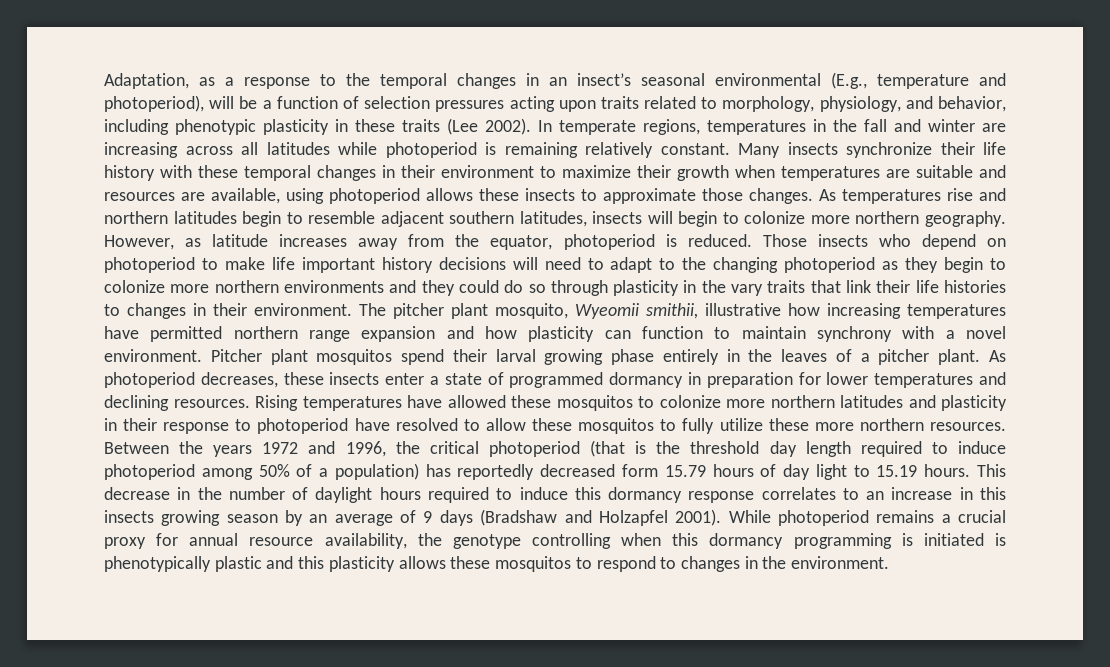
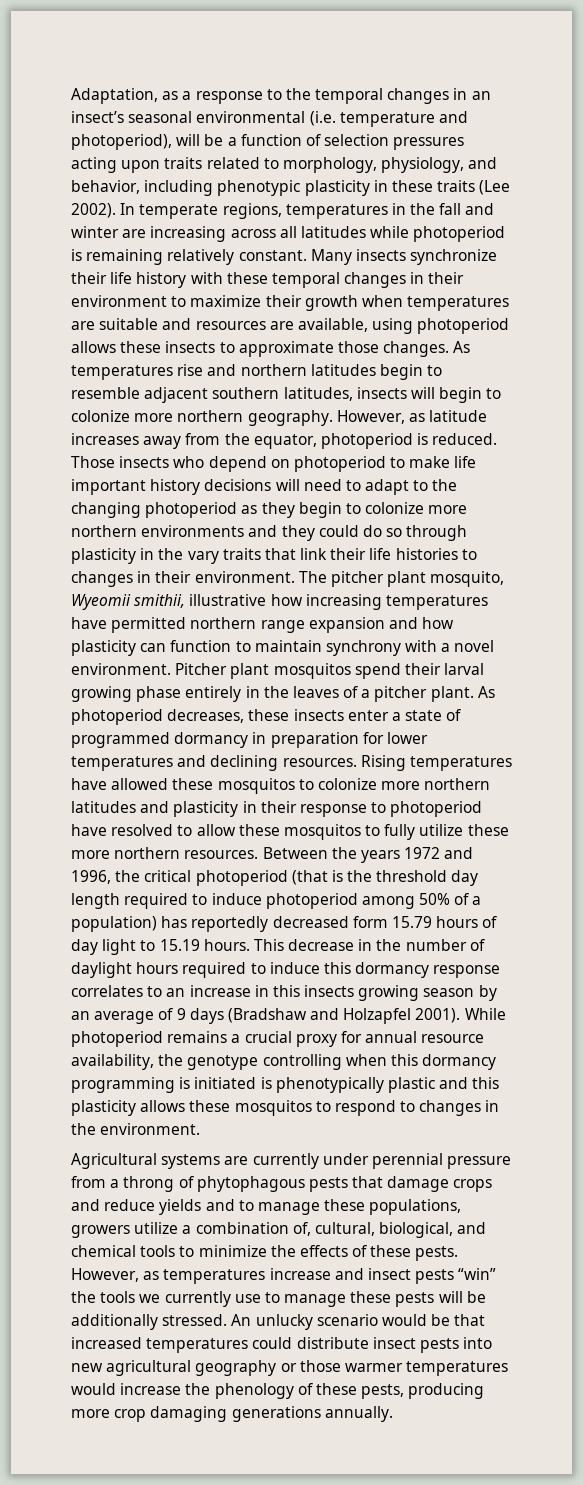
- Adaptation, as a response to the temporal changes in an insect’s seasonal environmental (E.g., temperature and photoperiod), will be a function of selection pressures acting upon traits related to morphology, physiology, and behavior, including phenotypic plasticity in these traits (Lee 2002).
+ Adaptation, as a response to the temporal changes in an insect’s seasonal environmental (i.e. temperature and photoperiod), will be a function of selection pressures acting upon traits related to morphology, physiology, and behavior, including phenotypic plasticity in these traits (Lee 2002).
+ Agricultural systems are currently under perennial pressure from a throng of phytophagous pests that damage crops and reduce yields and to manage these populations, growers utilize a combination of, cultural, biological, and chemical tools to minimize the effects of these pests. However, as temperatures increase and insect pests “win” the tools we currently use to manage these pests will be additionally stressed. An unlucky scenario would be that increased temperatures could distribute insect pests into new agricultural geography or those warmer temperatures would increase the phenology of these pests, producing more crop damaging generations annually.

